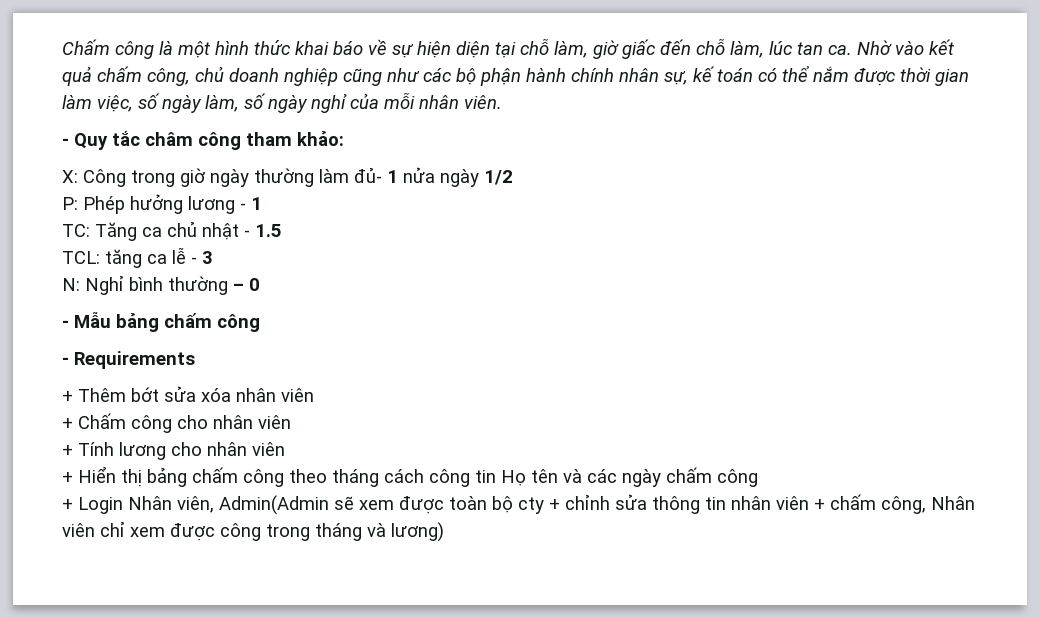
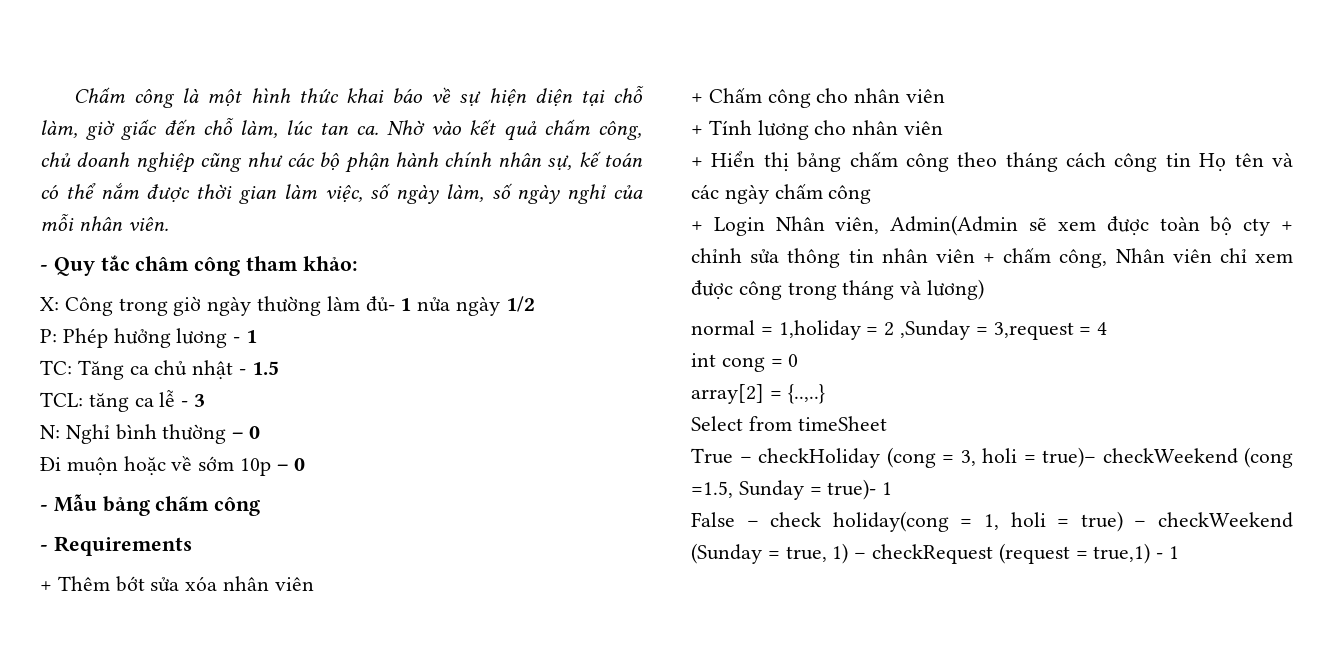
+ Đi muộn hoặc về sớm 10p – 0
+ normal = 1,holiday = 2 ,Sunday = 3,request = 4
+ int cong = 0
+ array[2] = {..,..}
+ Select from timeSheet
+ True – checkHoliday (cong = 3, holi = true)– checkWeekend (cong =1.5, Sunday = true)- 1
+ False – check holiday(cong = 1, holi = true) – checkWeekend (Sunday = true, 1) – checkRequest (request = true,1) - 1

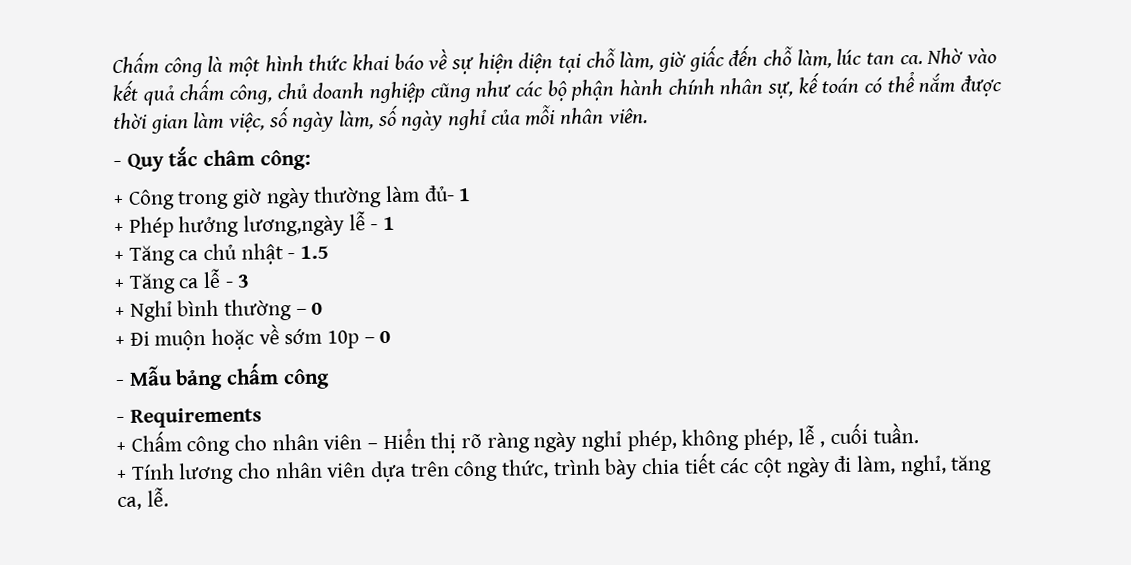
- - Quy tắc châm công tham khảo:
- X: Công trong giờ ngày thường làm đủ- 1 nửa ngày 1/2
- P: Phép hưởng lương - 1
+ - Quy tắc châm công:
+ + Công trong giờ ngày thường làm đủ- 1
+ + Phép hưởng lương,ngày lễ - 1
- TC: Tăng ca chủ nhật - 1.5
+ + Tăng ca chủ nhật - 1.5
- TCL: tăng ca lễ - 3
+ + Tăng ca lễ - 3
- N: Nghỉ bình thường – 0
+ + Nghỉ bình thường – 0
- Đi muộn hoặc về sớm 10p – 0
+ + Đi muộn hoặc về sớm 10p – 0
- + Thêm bớt sửa xóa nhân viên
- + Chấm công cho nhân viên
+ + Chấm công cho nhân viên – Hiển thị rõ ràng ngày nghỉ phép, không phép, lễ , cuối tuần.
- + Tính lương cho nhân viên
- + Hiển thị bảng chấm công theo tháng cách công tin Họ tên và các ngày chấm công
- + Login Nhân viên, Admin(Admin sẽ xem được toàn bộ cty + chỉnh sửa thông tin nhân viên + chấm công, Nhân viên chỉ xem được công trong tháng và lương)
- normal = 1,holiday = 2 ,Sunday = 3,request = 4
- int cong = 0
- array[2] = {..,..}
- Select from timeSheet
- True – checkHoliday (cong = 3, holi = true)– checkWeekend (cong =1.5, Sunday = true)- 1
- False – check holiday(cong = 1, holi = true) – checkWeekend (Sunday = true, 1) – checkRequest (request = true,1) - 1
+ + Tính lương cho nhân viên dựa trên công thức, trình bày chia tiết các cột ngày đi làm, nghỉ, tăng ca, lễ.

